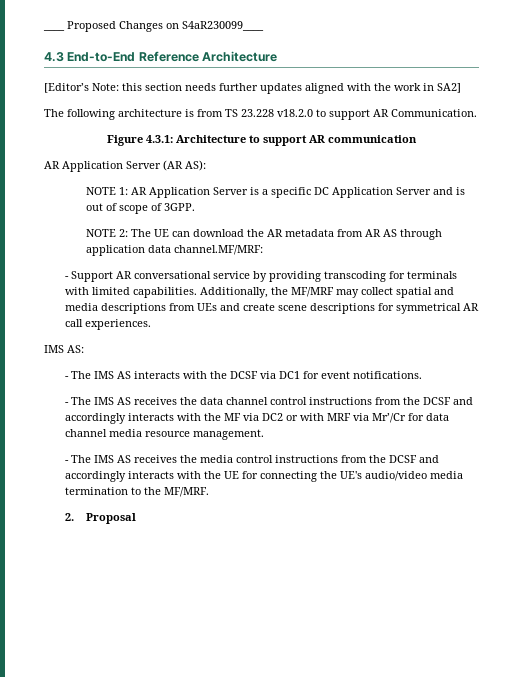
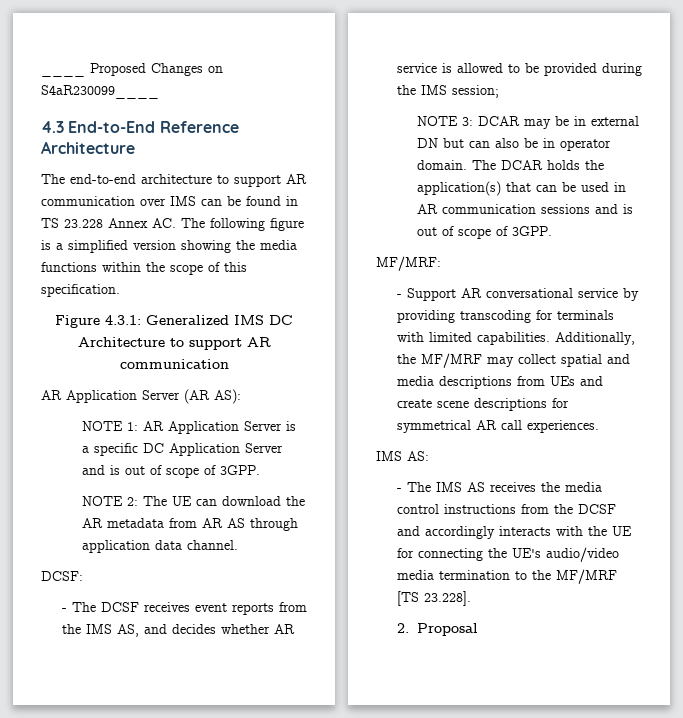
- [Editor’s Note: this section needs further updates aligned with the work in SA2]
- The following architecture is from TS 23.228 v18.2.0 to support AR Communication.
+ The end-to-end architecture to support AR communication over IMS can be found in TS 23.228 Annex AC. The following figure is a simplified version showing the media functions within the scope of this specification.
- Figure 4.3.1: Architecture to support AR communication
+ Figure 4.3.1: Generalized IMS DC Architecture to support AR communication
- NOTE 2: The UE can download the AR metadata from AR AS through application data channel.MF/MRF:
+ NOTE 2: The UE can download the AR metadata from AR AS through application data channel.
+ DCSF:
+ - The DCSF receives event reports from the IMS AS, and decides whether AR service is allowed to be provided during the IMS session;
+ NOTE 3: DCAR may be in external DN but can also be in operator domain. The DCAR holds the application(s) that can be used in AR communication sessions and is out of scope of 3GPP.
+ MF/MRF:
- - The IMS AS interacts with the DCSF via DC1 for event notifications.
- - The IMS AS receives the data channel control instructions from the DCSF and accordingly interacts with the MF via DC2 or with MRF via Mr’/Cr for data channel media resource management.
- - The IMS AS receives the media control instructions from the DCSF and accordingly interacts with the UE for connecting the UE's audio/video media termination to the MF/MRF.
+ - The IMS AS receives the media control instructions from the DCSF and accordingly interacts with the UE for connecting the UE's audio/video media termination to the MF/MRF [TS 23.228].

